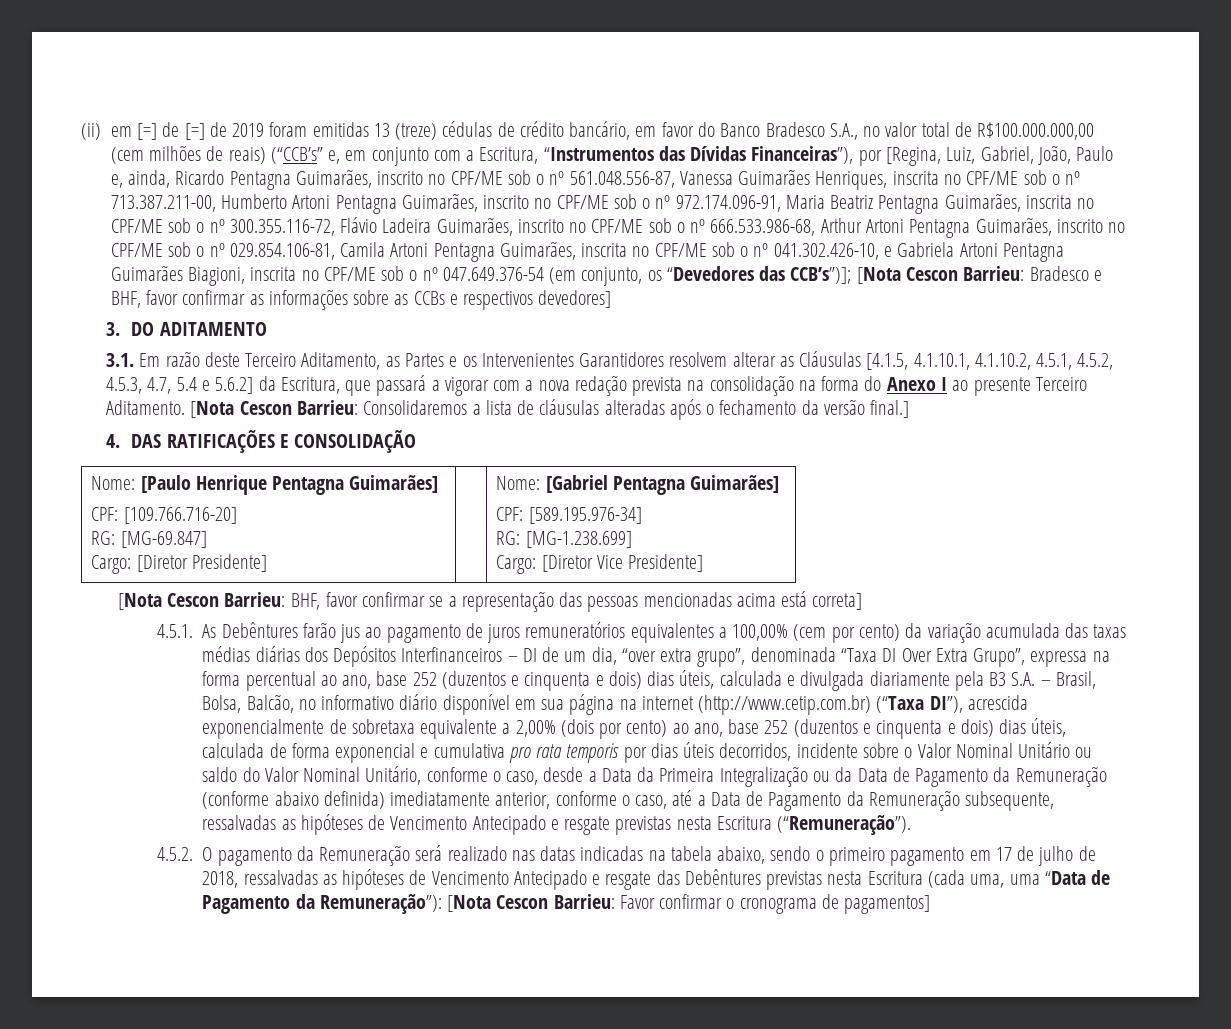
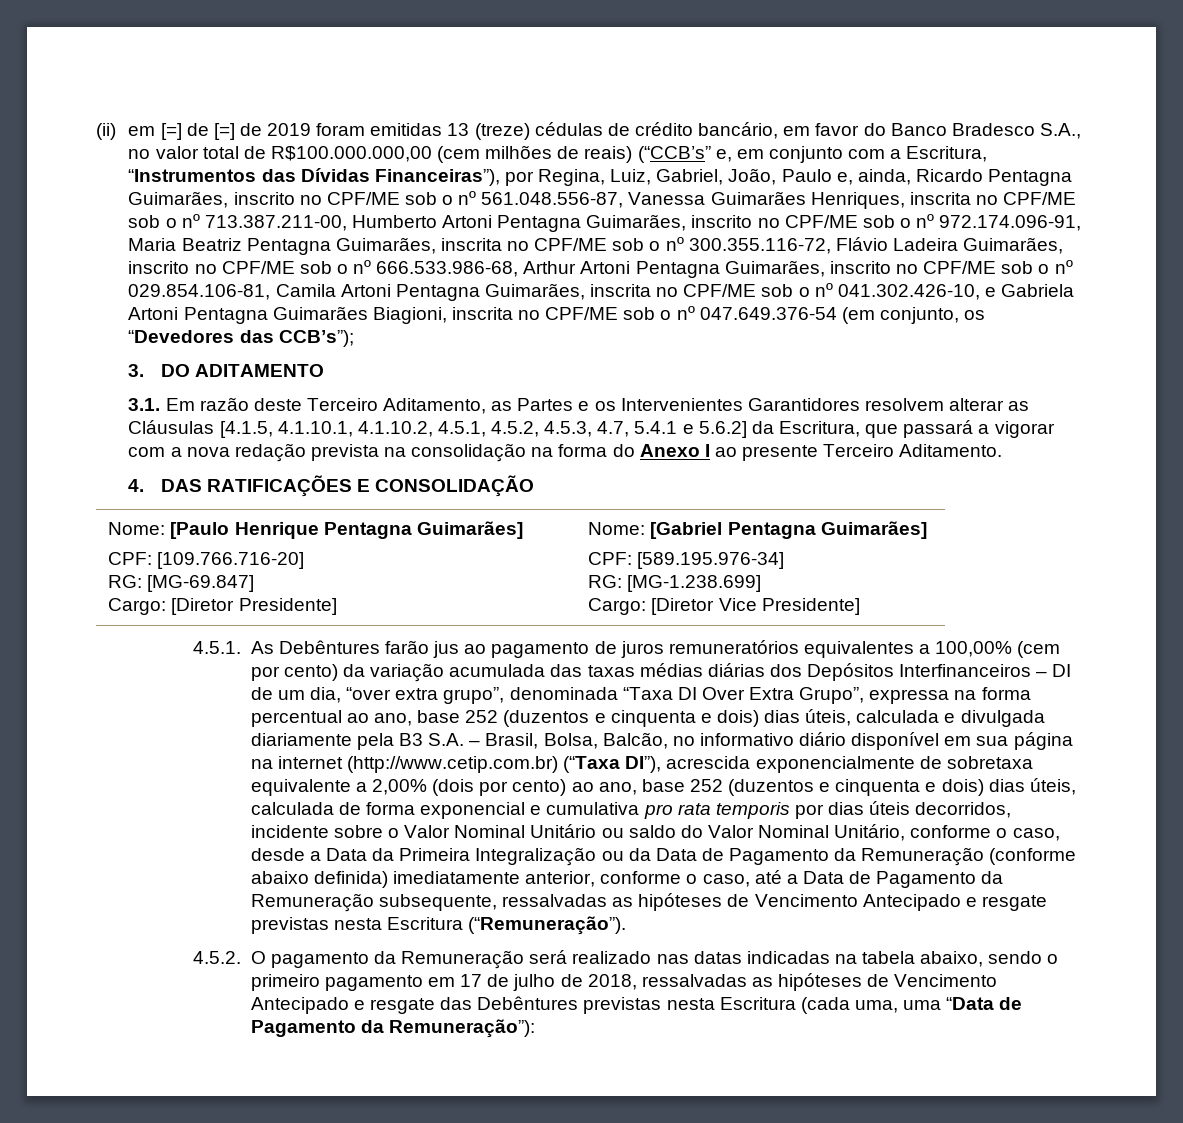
- (ii) em [=] de [=] de 2019 foram emitidas 13 (treze) cédulas de crédito bancário, em favor do Banco Bradesco S.A., no valor total de R$100.000.000,00 (cem milhões de reais) (“CCB’s” e, em conjunto com a Escritura, “Instrumentos das Dívidas Financeiras”), por [Regina, Luiz, Gabriel, João, Paulo e, ainda, Ricardo Pentagna Guimarães, inscrito no CPF/ME sob o nº 561.048.556-87, Vanessa Guimarães Henriques, inscrita no CPF/ME sob o nº 713.387.211-00, Humberto Artoni Pentagna Guimarães, inscrito no CPF/ME sob o nº 972.174.096-91, Maria Beatriz Pentagna Guimarães, inscrita no CPF/ME sob o nº 300.355.116-72, Flávio Ladeira Guimarães, inscrito no CPF/ME sob o nº 666.533.986-68, Arthur Artoni Pentagna Guimarães, inscrito no CPF/ME sob o nº 029.854.106-81, Camila Artoni Pentagna Guimarães, inscrita no CPF/ME sob o nº 041.302.426-10, e Gabriela Artoni Pentagna Guimarães Biagioni, inscrita no CPF/ME sob o nº 047.649.376-54 (em conjunto, os “Devedores das CCB’s”)]; [Nota Cescon Barrieu: Bradesco e BHF, favor confirmar as informações sobre as CCBs e respectivos devedores]
+ (ii) em [=] de [=] de 2019 foram emitidas 13 (treze) cédulas de crédito bancário, em favor do Banco Bradesco S.A., no valor total de R$100.000.000,00 (cem milhões de reais) (“CCB’s” e, em conjunto com a Escritura, “Instrumentos das Dívidas Financeiras”), por Regina, Luiz, Gabriel, João, Paulo e, ainda, Ricardo Pentagna Guimarães, inscrito no CPF/ME sob o nº 561.048.556-87, Vanessa Guimarães Henriques, inscrita no CPF/ME sob o nº 713.387.211-00, Humberto Artoni Pentagna Guimarães, inscrito no CPF/ME sob o nº 972.174.096-91, Maria Beatriz Pentagna Guimarães, inscrita no CPF/ME sob o nº 300.355.116-72, Flávio Ladeira Guimarães, inscrito no CPF/ME sob o nº 666.533.986-68, Arthur Artoni Pentagna Guimarães, inscrito no CPF/ME sob o nº 029.854.106-81, Camila Artoni Pentagna Guimarães, inscrita no CPF/ME sob o nº 041.302.426-10, e Gabriela Artoni Pentagna Guimarães Biagioni, inscrita no CPF/ME sob o nº 047.649.376-54 (em conjunto, os “Devedores das CCB’s”);
- 3.1. Em razão deste Terceiro Aditamento, as Partes e os Intervenientes Garantidores resolvem alterar as Cláusulas [4.1.5, 4.1.10.1, 4.1.10.2, 4.5.1, 4.5.2, 4.5.3, 4.7, 5.4 e 5.6.2] da Escritura, que passará a vigorar com a nova redação prevista na consolidação na forma do Anexo I ao presente Terceiro Aditamento. [Nota Cescon Barrieu: Consolidaremos a lista de cláusulas alteradas após o fechamento da versão final.]
+ 3.1. Em razão deste Terceiro Aditamento, as Partes e os Intervenientes Garantidores resolvem alterar as Cláusulas [4.1.5, 4.1.10.1, 4.1.10.2, 4.5.1, 4.5.2, 4.5.3, 4.7, 5.4.1 e 5.6.2] da Escritura, que passará a vigorar com a nova redação prevista na consolidação na forma do Anexo I ao presente Terceiro Aditamento.
- [Nota Cescon Barrieu: BHF, favor confirmar se a representação das pessoas mencionadas acima está correta]
- 4.5.2. O pagamento da Remuneração será realizado nas datas indicadas na tabela abaixo, sendo o primeiro pagamento em 17 de julho de 2018, ressalvadas as hipóteses de Vencimento Antecipado e resgate das Debêntures previstas nesta Escritura (cada uma, uma “Data de Pagamento da Remuneração”): [Nota Cescon Barrieu: Favor confirmar o cronograma de pagamentos]
+ 4.5.2. O pagamento da Remuneração será realizado nas datas indicadas na tabela abaixo, sendo o primeiro pagamento em 17 de julho de 2018, ressalvadas as hipóteses de Vencimento Antecipado e resgate das Debêntures previstas nesta Escritura (cada uma, uma “Data de Pagamento da Remuneração”):

